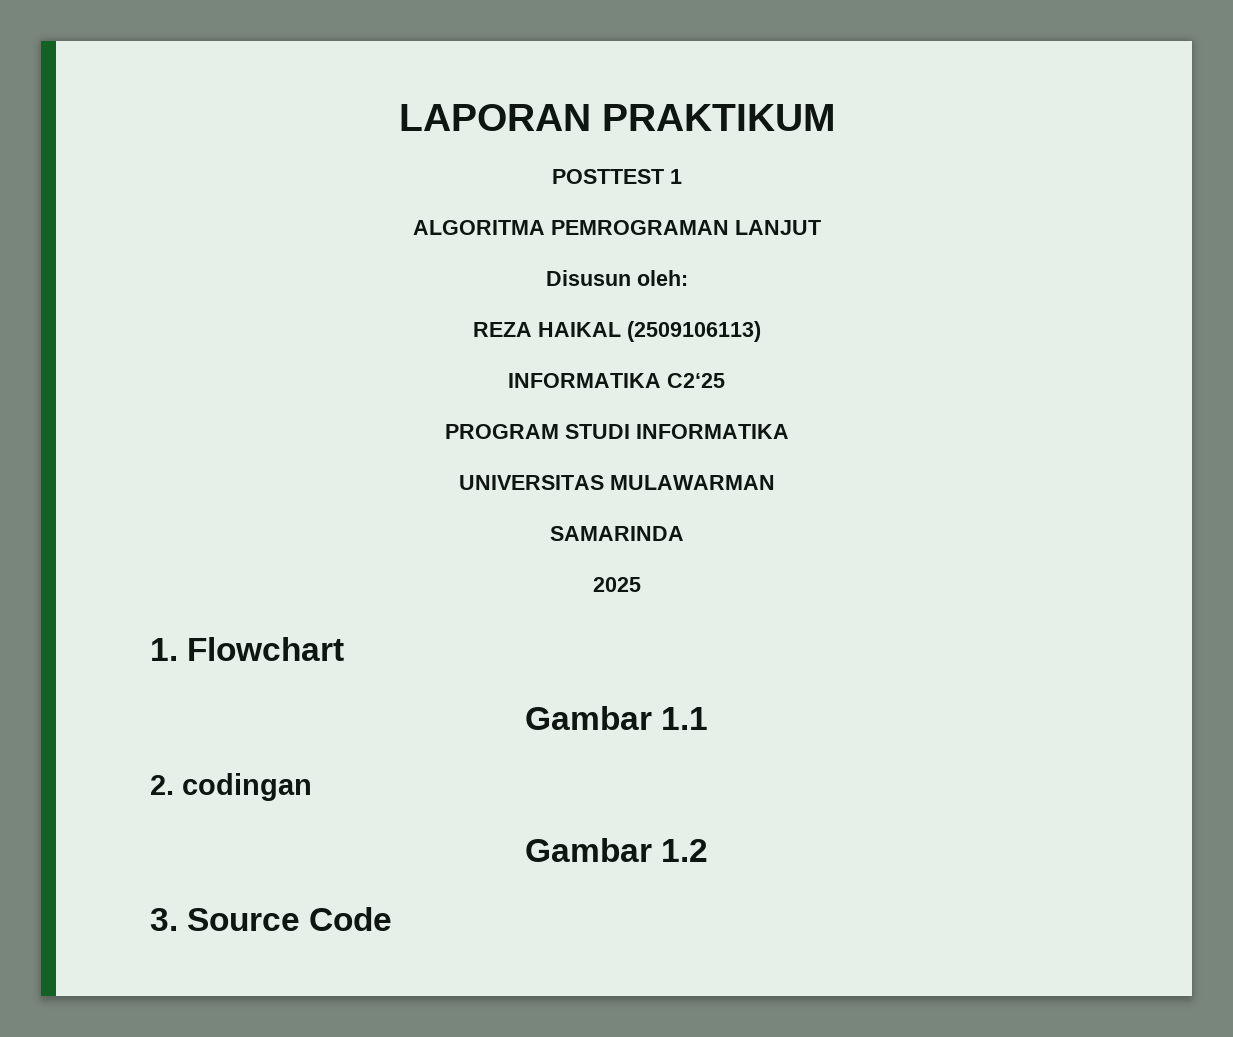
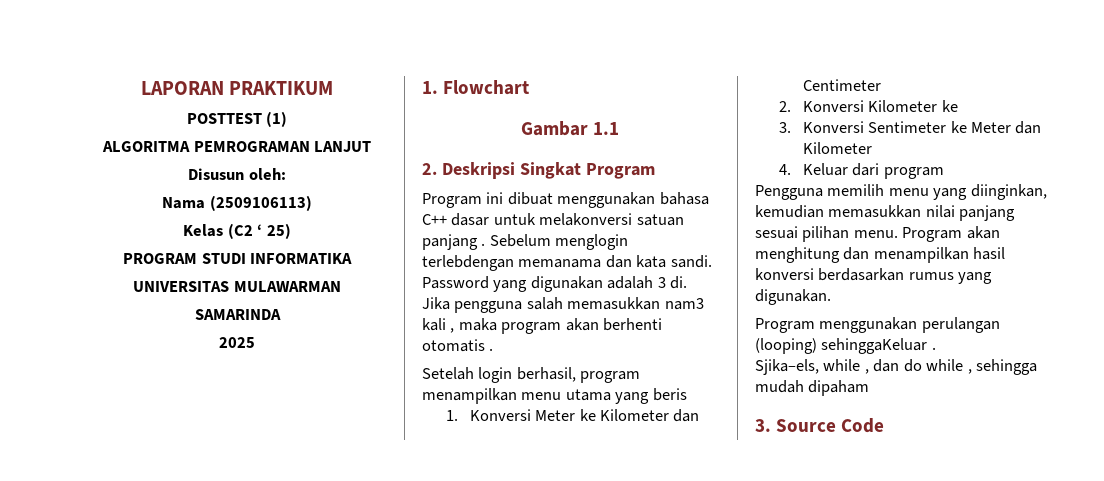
- POSTTEST 1
+ POSTTEST (1)
- REZA HAIKAL (2509106113)
+ Nama (2509106113)
- INFORMATIKA C2‘25
+ Kelas (C2 ‘ 25)
- 2. codingan
- Gambar 1.2
+ 2. Deskripsi Singkat Program
+ Program ini dibuat menggunakan bahasa C++ dasar untuk melakonversi satuan panjang . Sebelum menglogin terlebdengan memanama dan kata sandi. Password yang digunakan adalah 3 di. Jika pengguna salah memasukkan nam3 kali , maka program akan berhenti otomatis .
+ Setelah login berhasil, program menampilkan menu utama yang beris
+ 1. Konversi Meter ke Kilometer dan Centimeter
+ 2. Konversi Kilometer ke
+ 3. Konversi Sentimeter ke Meter dan Kilometer
+ 4. Keluar dari program
+ Pengguna memilih menu yang diinginkan, kemudian memasukkan nilai panjang sesuai pilihan menu. Program akan menghitung dan menampilkan hasil konversi berdasarkan rumus yang digunakan.
+ Program menggunakan perulangan (looping) sehinggaKeluar .
+ Sjika–els, while , dan do while , sehingga mudah dipaham

